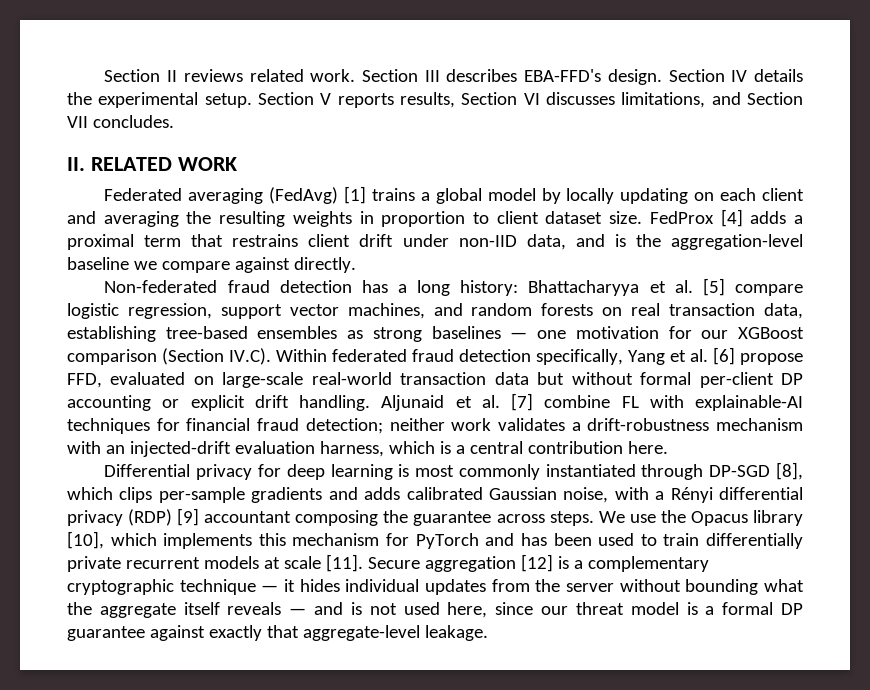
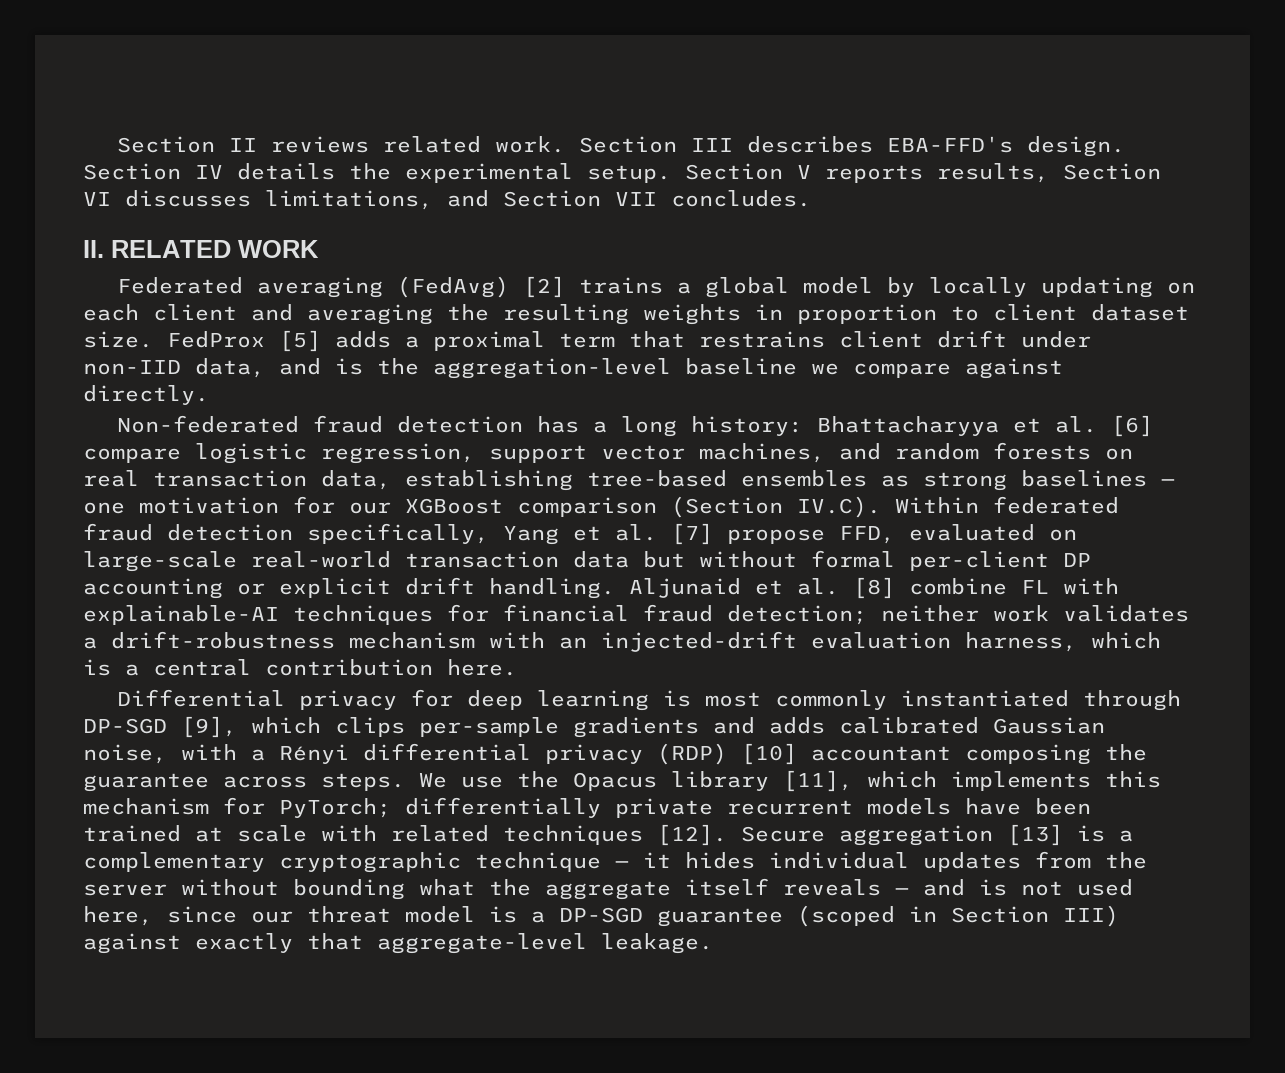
- Federated averaging (FedAvg) [1] trains a global model by locally updating on each client and averaging the resulting weights in proportion to client dataset size.
+ Federated averaging (FedAvg) [2] trains a global model by locally updating on each client and averaging the resulting weights in proportion to client dataset size.
- FedProx [4] adds a proximal term that restrains client drift under non-IID data, and is the aggregation-level baseline we compare against directly.
+ FedProx [5] adds a proximal term that restrains client drift under non-IID data, and is the aggregation-level baseline we compare against directly.
- Bhattacharyya et al. [5] compare logistic regression, support vector machines, and random forests on real transaction data, establishing tree-based ensembles as strong baselines — one motivation for our XGBoost comparison (Section IV.C). Within federated fraud detection specifically, Yang et al. [6] propose FFD, evaluated on large-scale real-world transaction data but without formal per-client DP accounting or explicit drift handling.
+ Bhattacharyya et al. [6] compare logistic regression, support vector machines, and random forests on real transaction data, establishing tree-based ensembles as strong baselines — one motivation for our XGBoost comparison (Section IV.C). Within federated fraud detection specifically, Yang et al. [7] propose FFD, evaluated on large-scale real-world transaction data but without formal per-client DP accounting or explicit drift handling.
- Aljunaid et al. [7] combine FL with explainable-AI techniques for financial fraud detection; neither work validates a drift-robustness mechanism with an injected-drift evaluation harness, which is a central contribution here.
+ Aljunaid et al. [8] combine FL with explainable-AI techniques for financial fraud detection; neither work validates a drift-robustness mechanism with an injected-drift evaluation harness, which is a central contribution here.
- Differential privacy for deep learning is most commonly instantiated through DP-SGD [8], which clips per-sample gradients and adds calibrated Gaussian noise, with a Rényi differential privacy (RDP) [9] accountant composing the guarantee across steps.
+ Differential privacy for deep learning is most commonly instantiated through DP-SGD [9], which clips per-sample gradients and adds calibrated Gaussian noise, with a Rényi differential privacy (RDP) [10] accountant composing the guarantee across steps.
- We use the Opacus library [10], which implements this mechanism for PyTorch and has been used to train differentially private recurrent models at scale [11].
+ We use the Opacus library [11], which implements this mechanism for PyTorch; differentially private recurrent models have been trained at scale with related techniques [12].
- Secure aggregation [12] is a complementary cryptographic technique — it hides individual updates from the server without bounding what the aggregate itself reveals — and is not used here, since our threat model is a formal DP guarantee against exactly that aggregate-level leakage.
+ Secure aggregation [13] is a complementary cryptographic technique — it hides individual updates from the server without bounding what the aggregate itself reveals — and is not used here, since our threat model is a DP-SGD guarantee (scoped in Section III) against exactly that aggregate-level leakage.

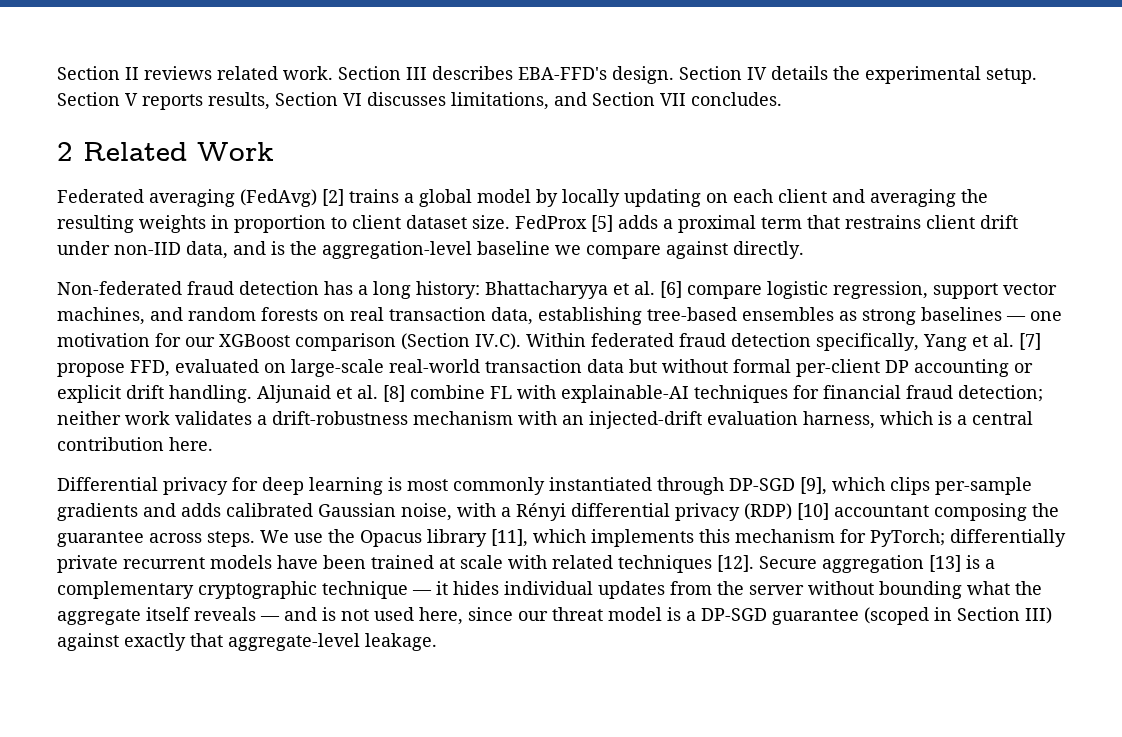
- II. RELATED WORK
+ 2 Related Work

